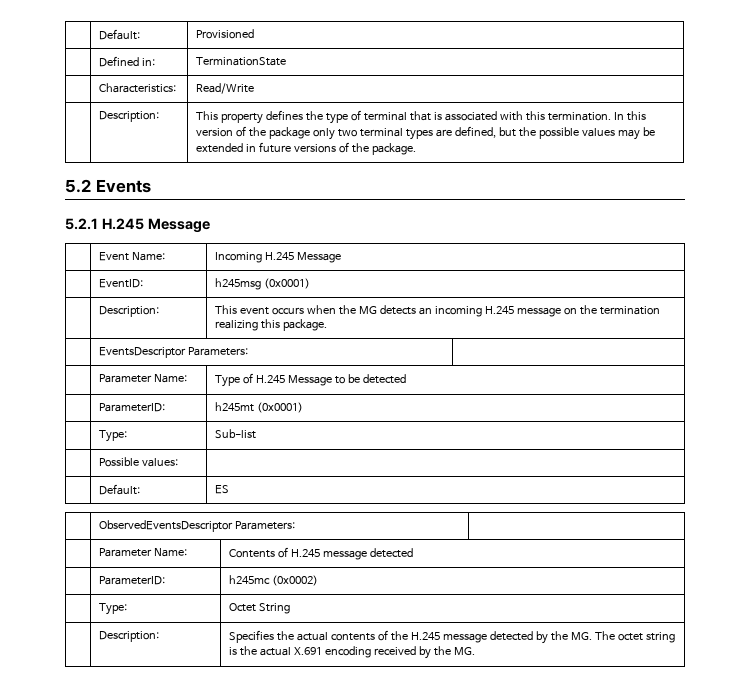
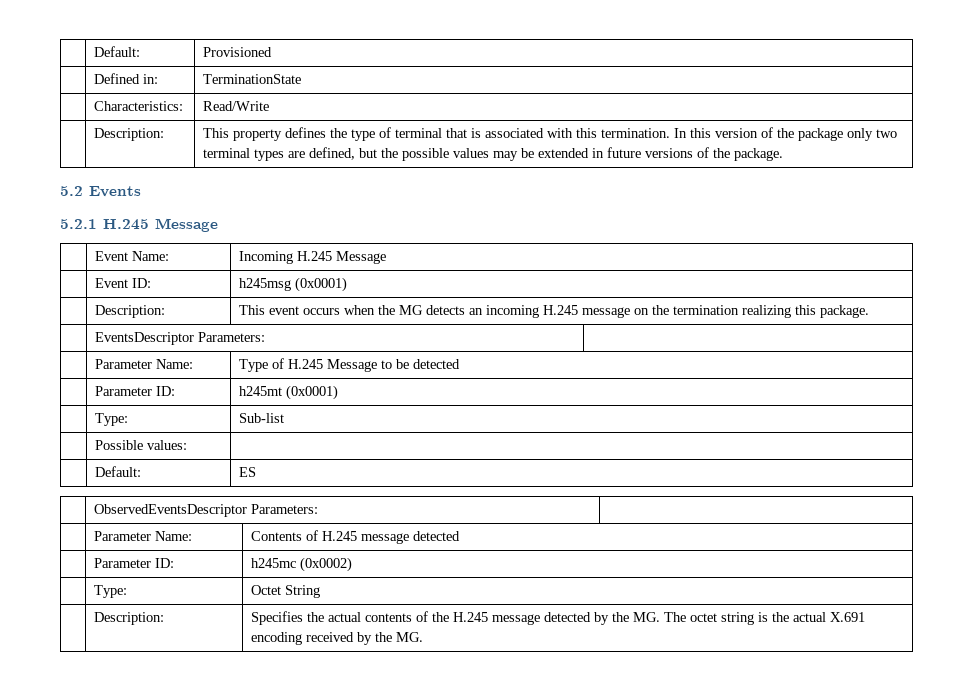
- | EventID: | h245msg (0x0001)
+ | Event ID: | h245msg (0x0001)
- | ParameterID: | h245mt (0x0001)
+ | Parameter ID: | h245mt (0x0001)
- | ParameterID: | h245mc (0x0002)
+ | Parameter ID: | h245mc (0x0002)

